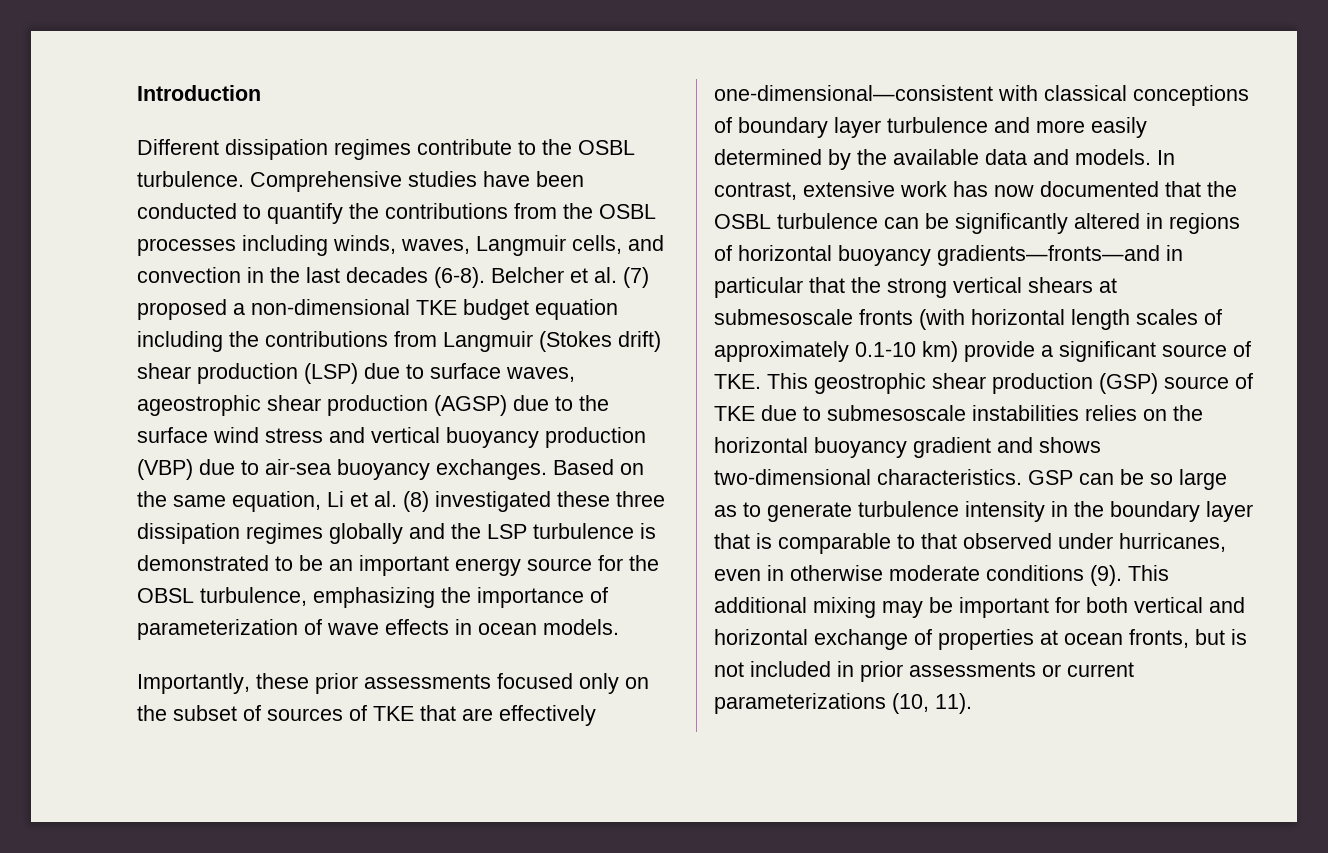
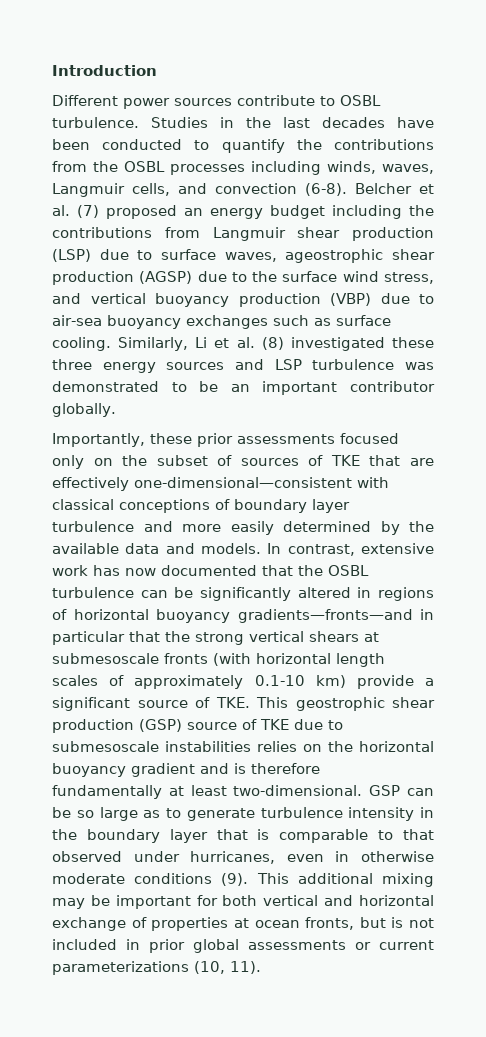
- Different dissipation regimes contribute to the OSBL turbulence.
+ Different power sources contribute to OSBL turbulence.
- Comprehensive studies have been conducted to quantify the contributions from the OSBL processes including winds, waves, Langmuir cells, and convection in the last decades (6-8).
+ Studies in the last decades have been conducted to quantify the contributions from the OSBL processes including winds, waves, Langmuir cells, and convection (6-8).
- Belcher et al. (7) proposed a non-dimensional TKE budget equation including the contributions from Langmuir (Stokes drift) shear production (LSP) due to surface waves, ageostrophic shear production (AGSP) due to the surface wind stress and vertical buoyancy production (VBP) due to air-sea buoyancy exchanges. Based on the same equation, Li et al. (8) investigated these three dissipation regimes globally and the LSP turbulence is demonstrated to be an important energy source for the OBSL turbulence, emphasizing the importance of parameterization of wave effects in ocean models.
+ Belcher et al. (7) proposed an energy budget including the contributions from Langmuir shear production (LSP) due to surface waves, ageostrophic shear production (AGSP) due to the surface wind stress, and vertical buoyancy production (VBP) due to air-sea buoyancy exchanges such as surface cooling. Similarly, Li et al. (8) investigated these three energy sources and LSP turbulence was demonstrated to be an important contributor globally.
- In contrast, extensive work has now documented that the OSBL turbulence can be significantly altered in regions of horizontal buoyancy gradients—fronts—and in particular that the strong vertical shears at submesoscale fronts (with horizontal length scales of approximately 0.1-10 km) provide a significant source of TKE. This geostrophic shear production (GSP) source of TKE due to submesoscale instabilities relies on the horizontal buoyancy gradient and shows two-dimensional characteristics.
+ In contrast, extensive work has now documented that the OSBL turbulence can be significantly altered in regions of horizontal buoyancy gradients—fronts—and in particular that the strong vertical shears at submesoscale fronts (with horizontal length scales of approximately 0.1-10 km) provide a significant source of TKE. This geostrophic shear production (GSP) source of TKE due to submesoscale instabilities relies on the horizontal buoyancy gradient and is therefore fundamentally at least two-dimensional.
- This additional mixing may be important for both vertical and horizontal exchange of properties at ocean fronts, but is not included in prior assessments or current parameterizations (10, 11).
+ This additional mixing may be important for both vertical and horizontal exchange of properties at ocean fronts, but is not included in prior global assessments or current parameterizations (10, 11).

